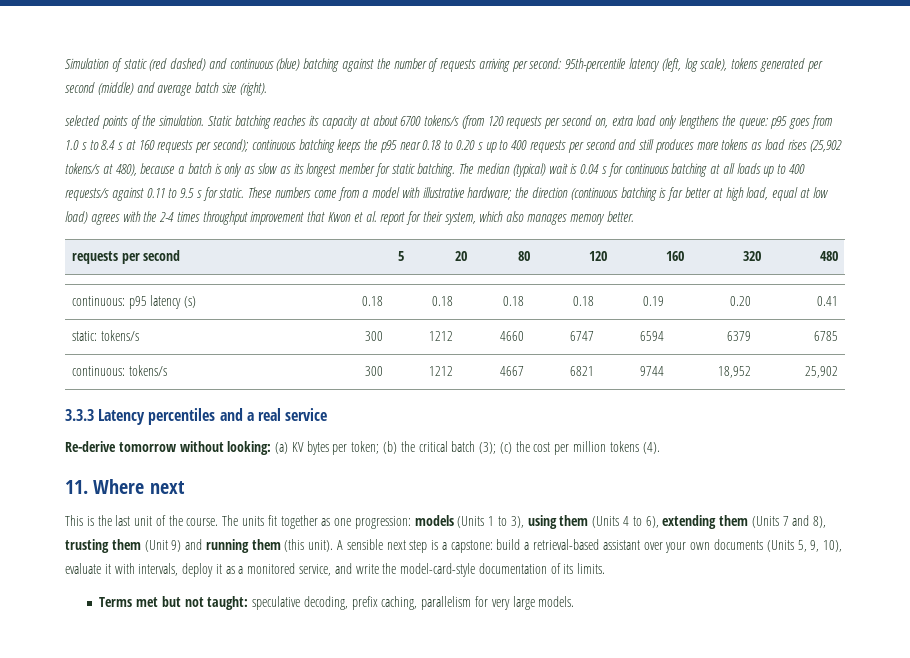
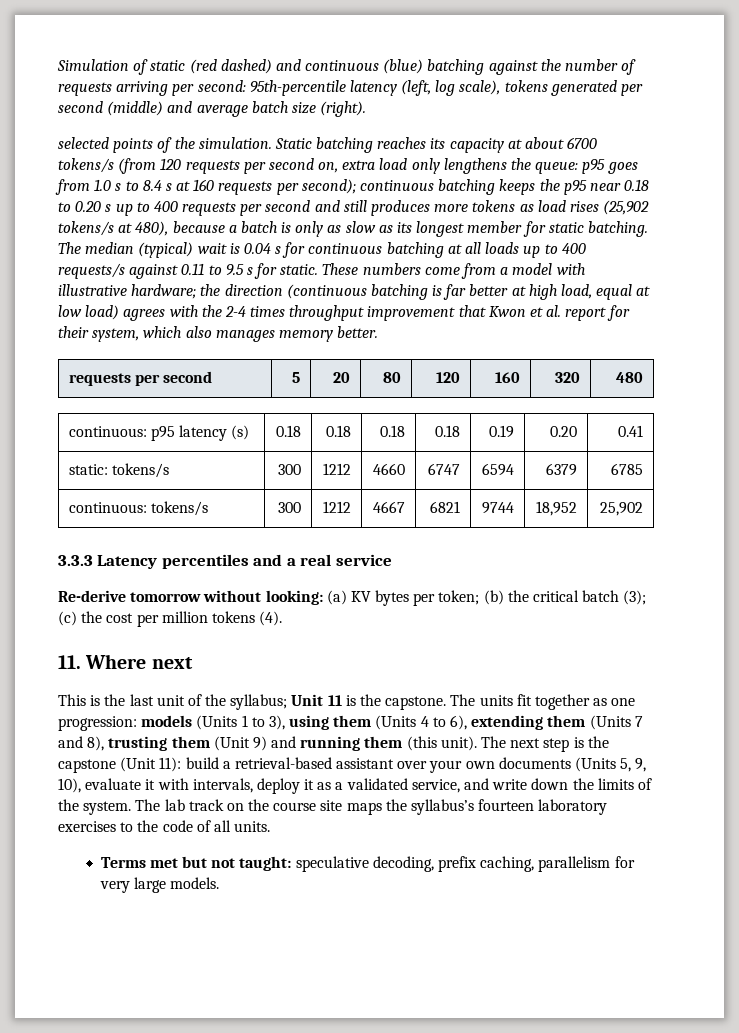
- This is the last unit of the course.
+ This is the last unit of the syllabus; Unit 11 is the capstone.
- A sensible next step is a capstone: build a retrieval-based assistant over your own documents (Units 5, 9, 10), evaluate it with intervals, deploy it as a monitored service, and write the model-card-style documentation of its limits.
+ The next step is the capstone (Unit 11): build a retrieval-based assistant over your own documents (Units 5, 9, 10), evaluate it with intervals, deploy it as a validated service, and write down the limits of the system. The lab track on the course site maps the syllabus’s fourteen laboratory exercises to the code of all units.

